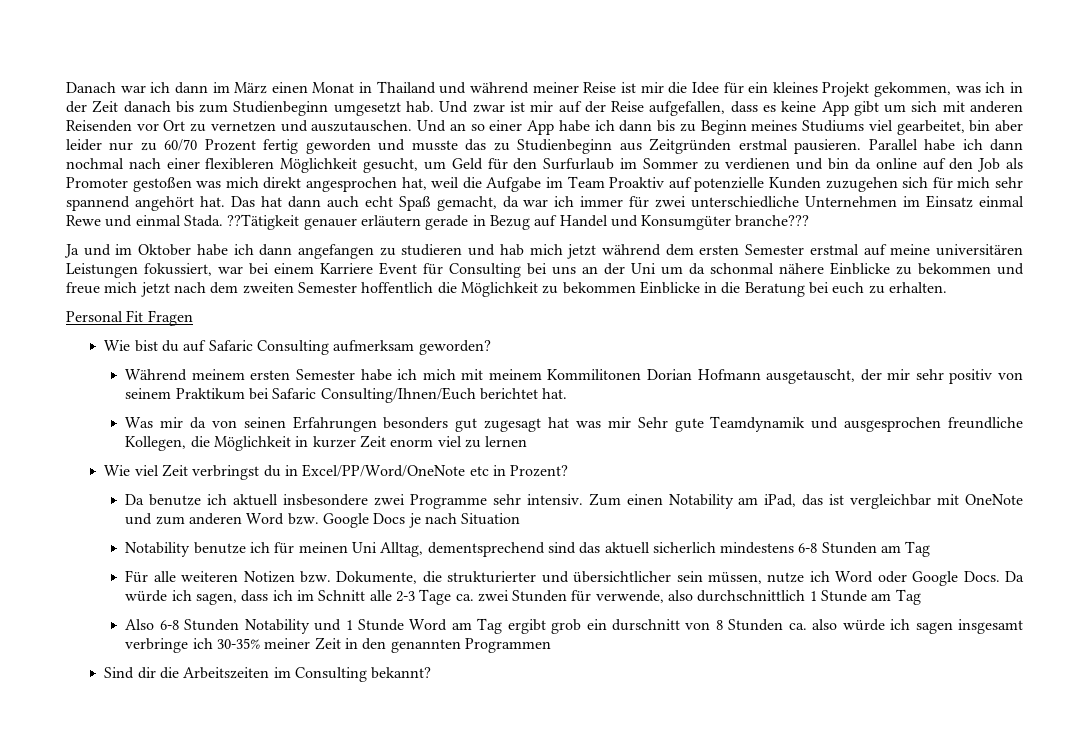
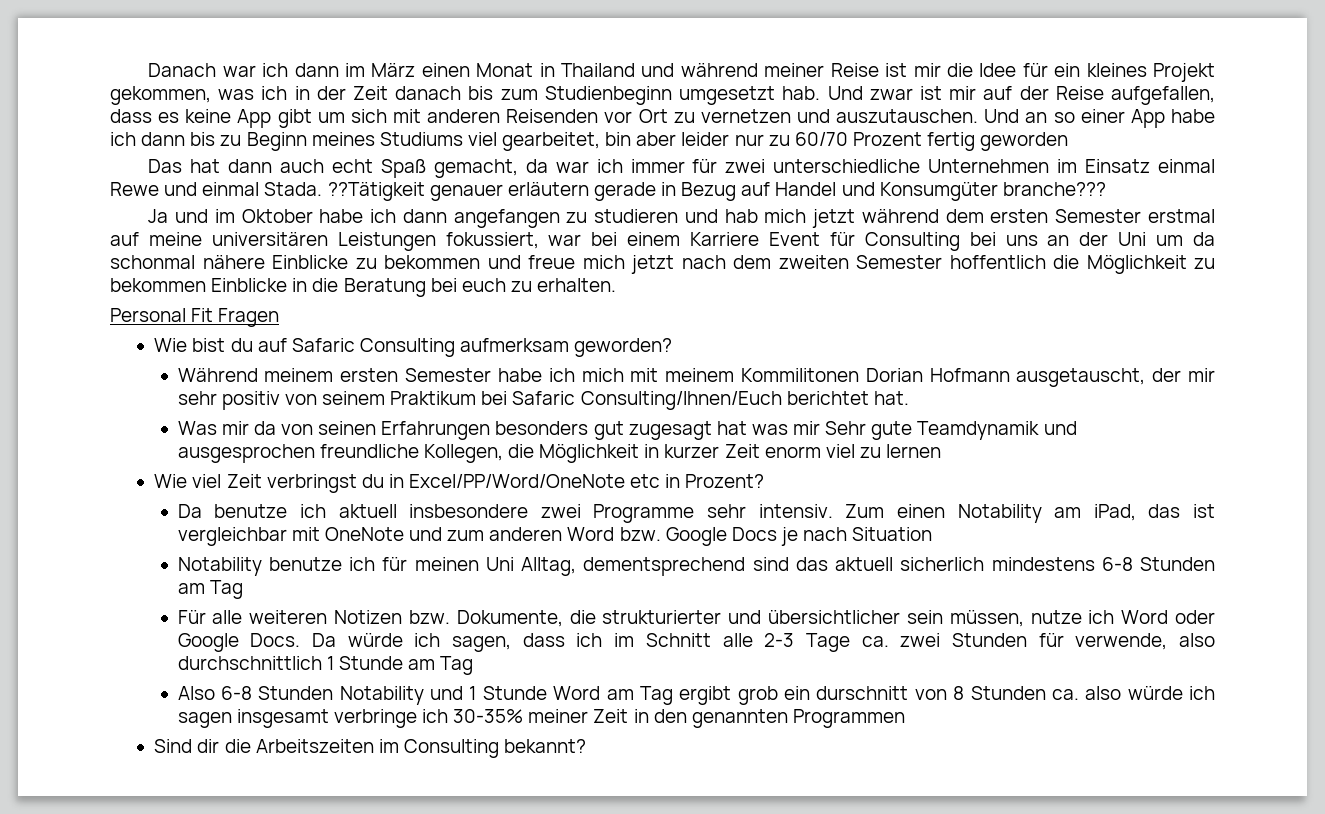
- Und an so einer App habe ich dann bis zu Beginn meines Studiums viel gearbeitet, bin aber leider nur zu 60/70 Prozent fertig geworden und musste das zu Studienbeginn aus Zeitgründen erstmal pausieren. Parallel habe ich dann nochmal nach einer flexibleren Möglichkeit gesucht, um Geld für den Surfurlaub im Sommer zu verdienen und bin da online auf den Job als Promoter gestoßen was mich direkt angesprochen hat, weil die Aufgabe im Team Proaktiv auf potenzielle Kunden zuzugehen sich für mich sehr spannend angehört hat. Das hat dann auch echt Spaß gemacht, da war ich immer für zwei unterschiedliche Unternehmen im Einsatz einmal Rewe und einmal Stada.
+ Und an so einer App habe ich dann bis zu Beginn meines Studiums viel gearbeitet, bin aber leider nur zu 60/70 Prozent fertig geworden
+ Das hat dann auch echt Spaß gemacht, da war ich immer für zwei unterschiedliche Unternehmen im Einsatz einmal Rewe und einmal Stada.

